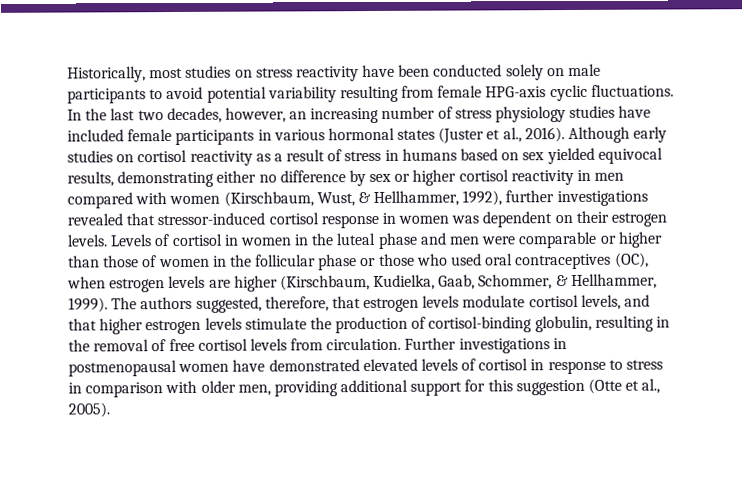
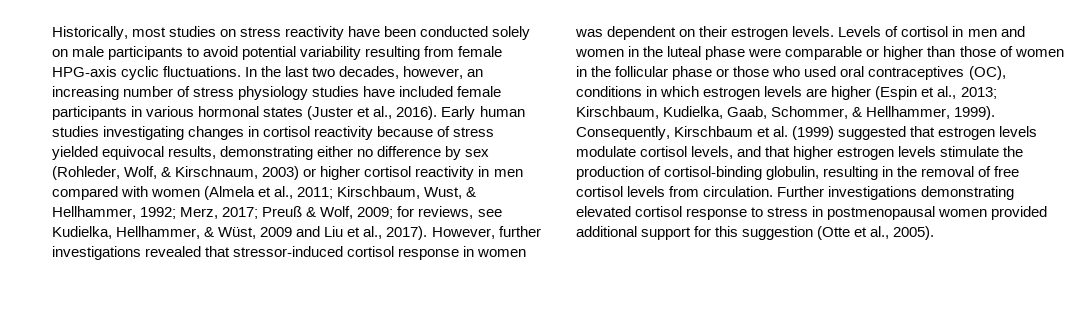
- Although early studies on cortisol reactivity as a result of stress in humans based on sex yielded equivocal results, demonstrating either no difference by sex or higher cortisol reactivity in men compared with women (Kirschbaum, Wust, & Hellhammer, 1992), further investigations revealed that stressor-induced cortisol response in women was dependent on their estrogen levels.
+ Early human studies investigating changes in cortisol reactivity because of stress yielded equivocal results, demonstrating either no difference by sex (Rohleder, Wolf, & Kirschnaum, 2003) or higher cortisol reactivity in men compared with women (Almela et al., 2011; Kirschbaum, Wust, & Hellhammer, 1992; Merz, 2017; Preuß & Wolf, 2009; for reviews, see Kudielka, Hellhammer, & Wüst, 2009 and Liu et al., 2017). However, further investigations revealed that stressor-induced cortisol response in women was dependent on their estrogen levels.
- Levels of cortisol in women in the luteal phase and men were comparable or higher than those of women in the follicular phase or those who used oral contraceptives (OC), when estrogen levels are higher (Kirschbaum, Kudielka, Gaab, Schommer, & Hellhammer, 1999).
+ Levels of cortisol in men and women in the luteal phase were comparable or higher than those of women in the follicular phase or those who used oral contraceptives (OC), conditions in which estrogen levels are higher (Espin et al., 2013; Kirschbaum, Kudielka, Gaab, Schommer, & Hellhammer, 1999).
- The authors suggested, therefore, that estrogen levels modulate cortisol levels, and that higher estrogen levels stimulate the production of cortisol-binding globulin, resulting in the removal of free cortisol levels from circulation.
+ Consequently, Kirschbaum et al. (1999) suggested that estrogen levels modulate cortisol levels, and that higher estrogen levels stimulate the production of cortisol-binding globulin, resulting in the removal of free cortisol levels from circulation.
- Further investigations in postmenopausal women have demonstrated elevated levels of cortisol in response to stress in comparison with older men, providing additional support for this suggestion (Otte et al., 2005).
+ Further investigations demonstrating elevated cortisol response to stress in postmenopausal women provided additional support for this suggestion (Otte et al., 2005).

